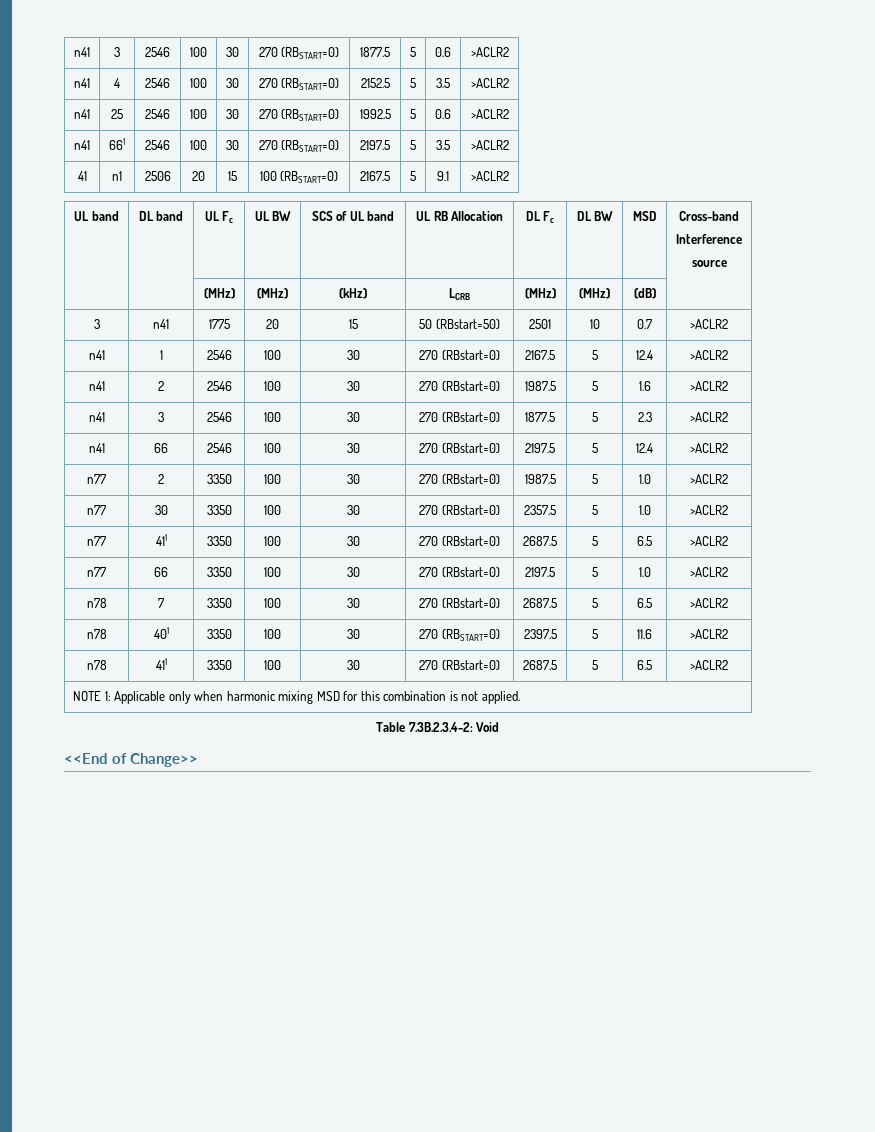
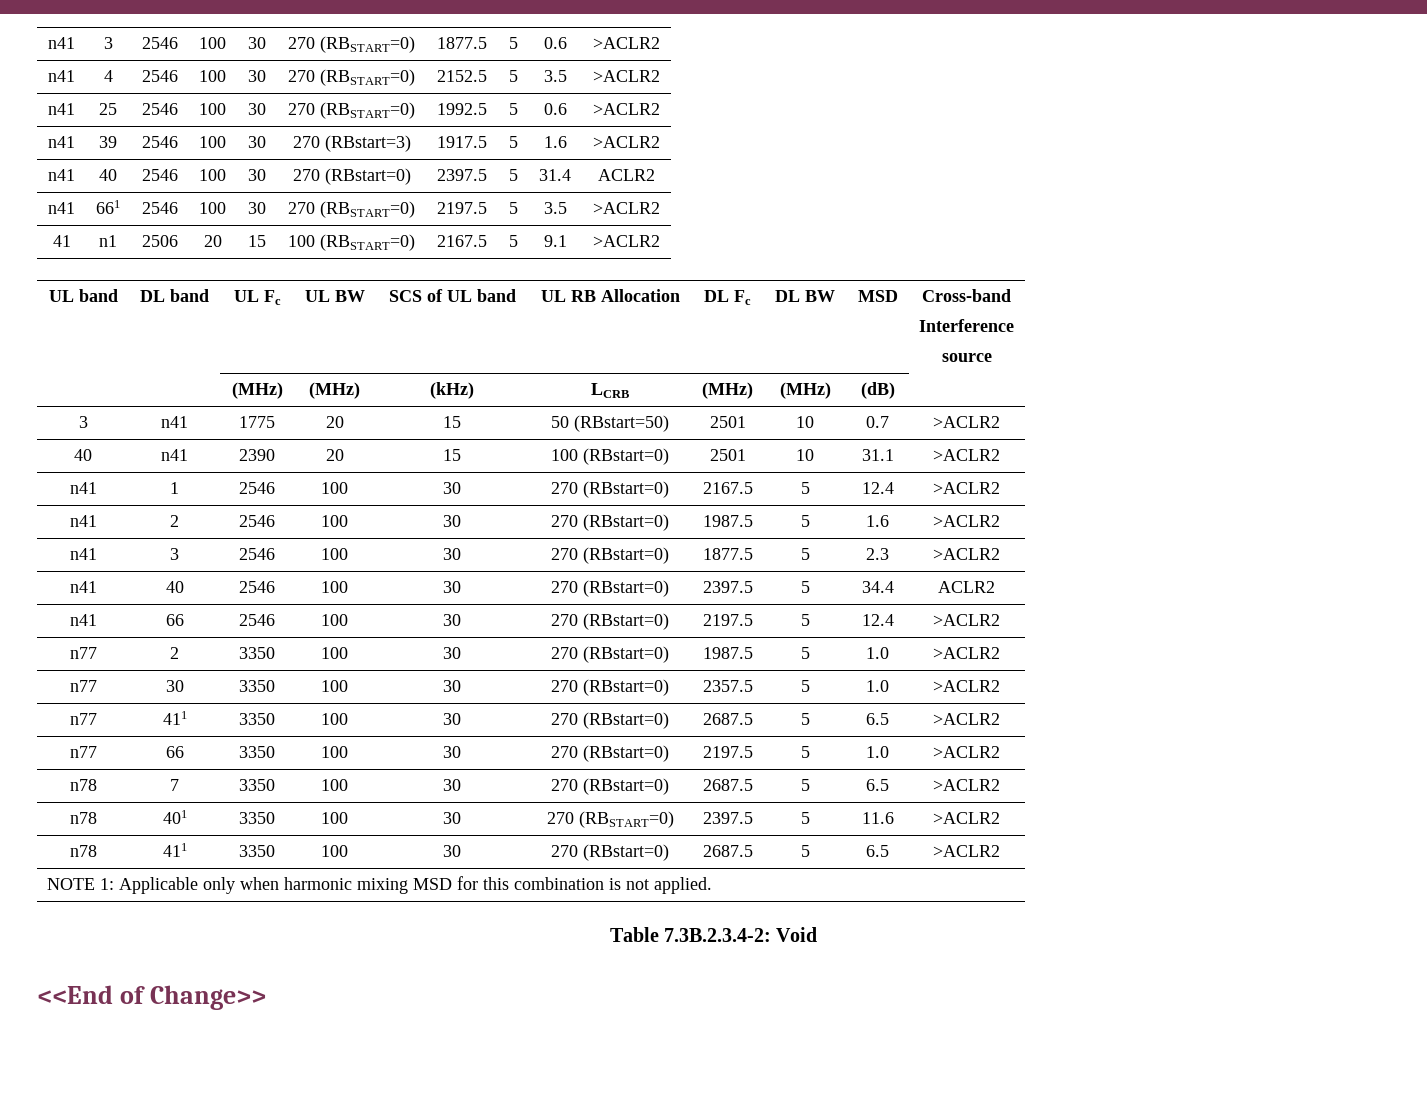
+ n41 | 39 | 2546 | 100 | 30 | 270 (RBstart=3) | 1917.5 | 5 | 1.6 | >ACLR2
+ n41 | 40 | 2546 | 100 | 30 | 270 (RBstart=0) | 2397.5 | 5 | 31.4 | ACLR2
+ 40 | n41 | 2390 | 20 | 15 | 100 (RBstart=0) | 2501 | 10 | 31.1 | >ACLR2
+ n41 | 40 | 2546 | 100 | 30 | 270 (RBstart=0) | 2397.5 | 5 | 34.4 | ACLR2

